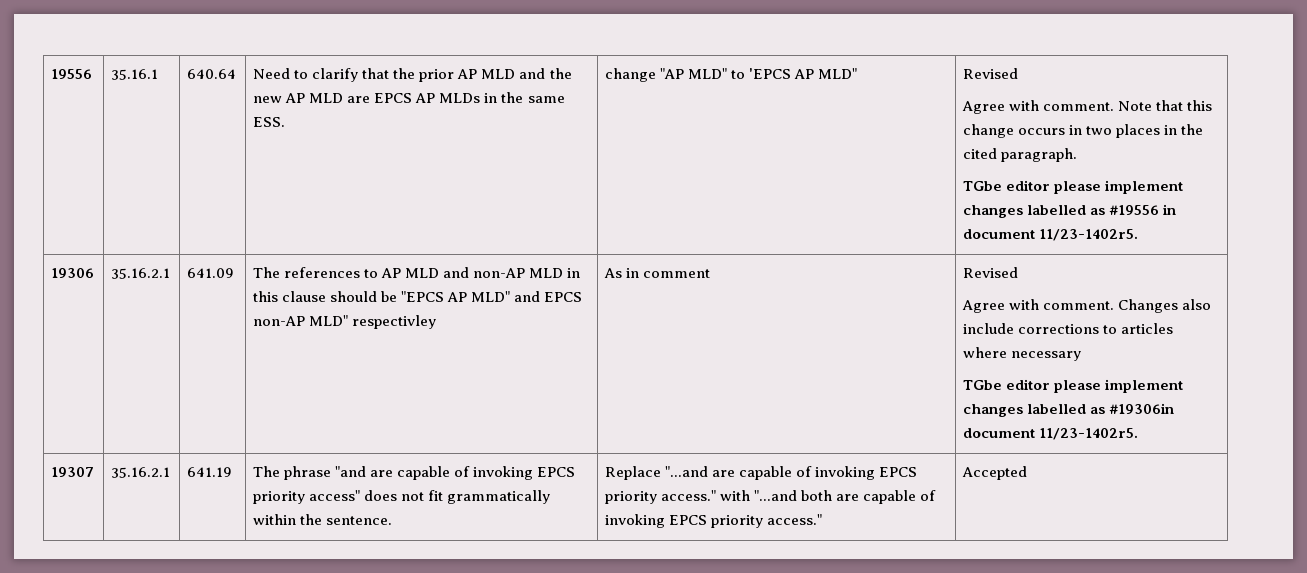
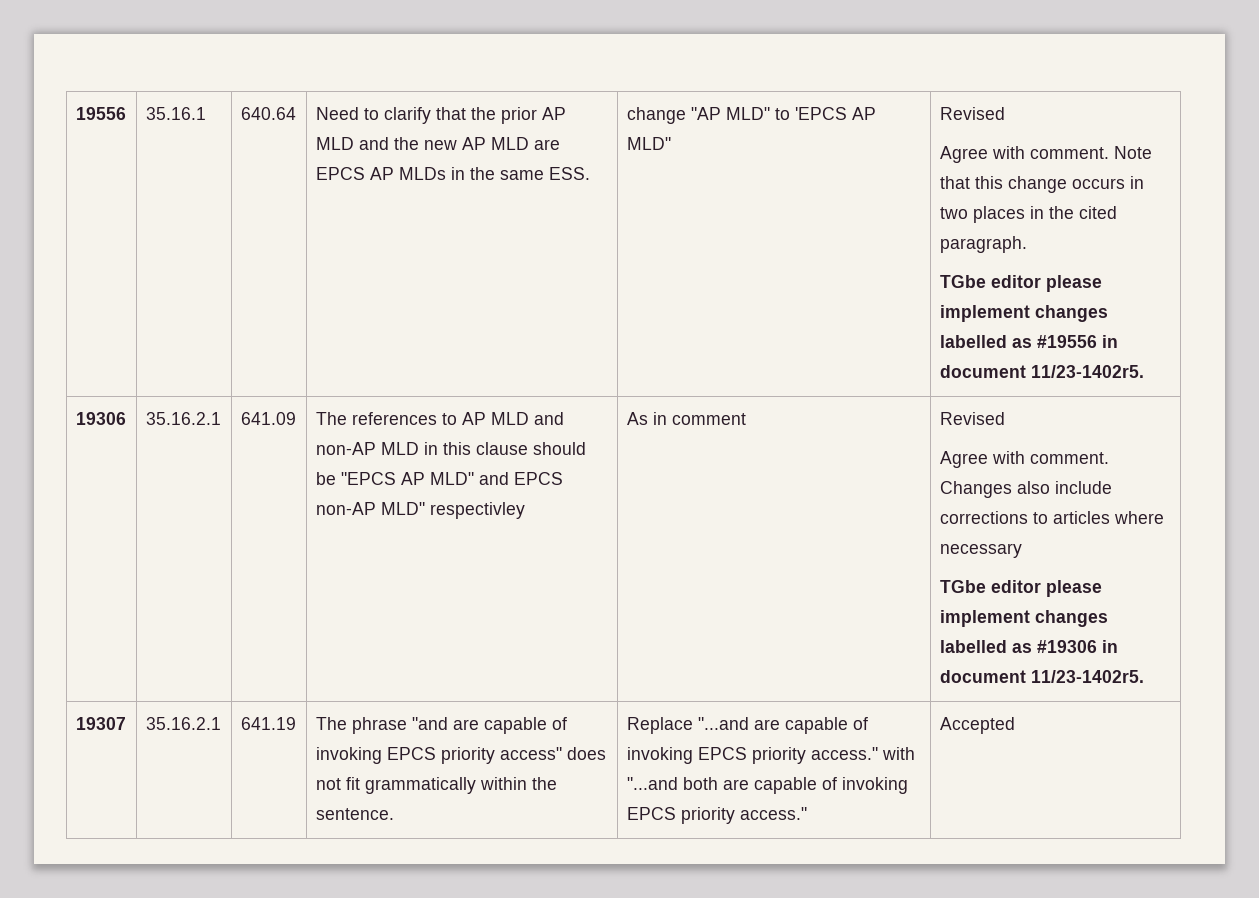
- TGbe editor please implement changes labelled as #19306in document 11/23-1402r5.
+ TGbe editor please implement changes labelled as #19306 in document 11/23-1402r5.

